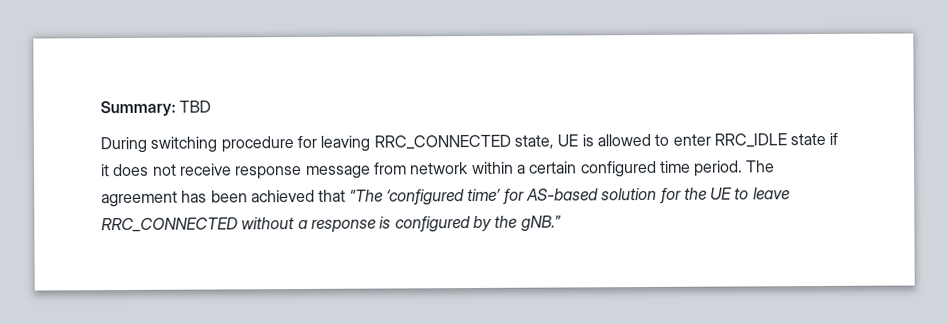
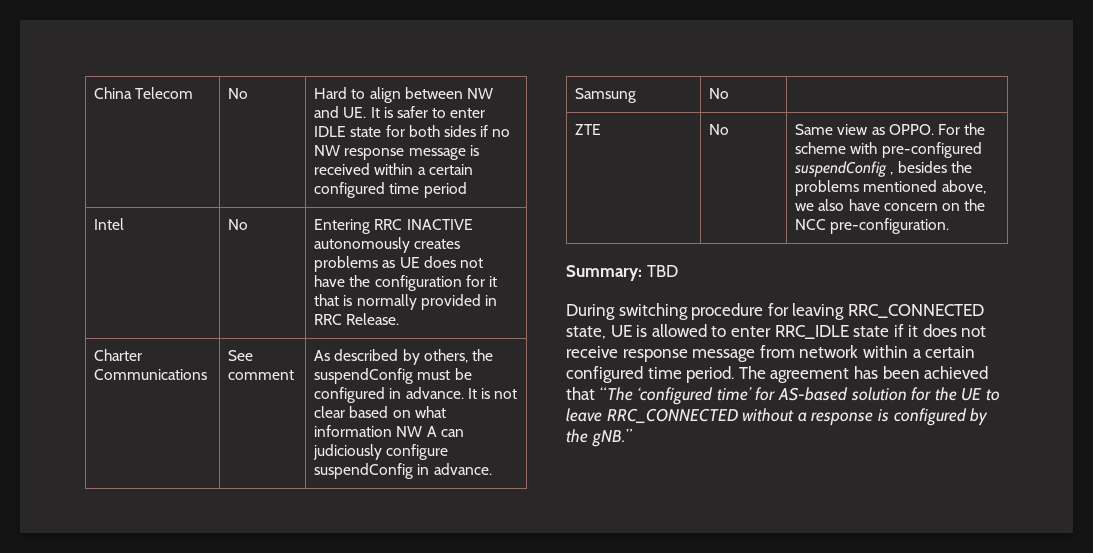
+ China Telecom | No | Hard to align between NW and UE. It is safer to enter IDLE state for both sides if no NW response message is received within a certain configured time period
+ Intel | No | Entering RRC INACTIVE autonomously creates problems as UE does not have the configuration for it that is normally provided in RRC Release.
+ Charter Communications | See comment | As described by others, the suspendConfig must be configured in advance. It is not clear based on what information NW A can judiciously configure suspendConfig in advance.
+ Samsung | No |
+ ZTE | No | Same view as OPPO. For the scheme with pre-configured suspendConfig , besides the problems mentioned above, we also have concern on the NCC pre-configuration.

